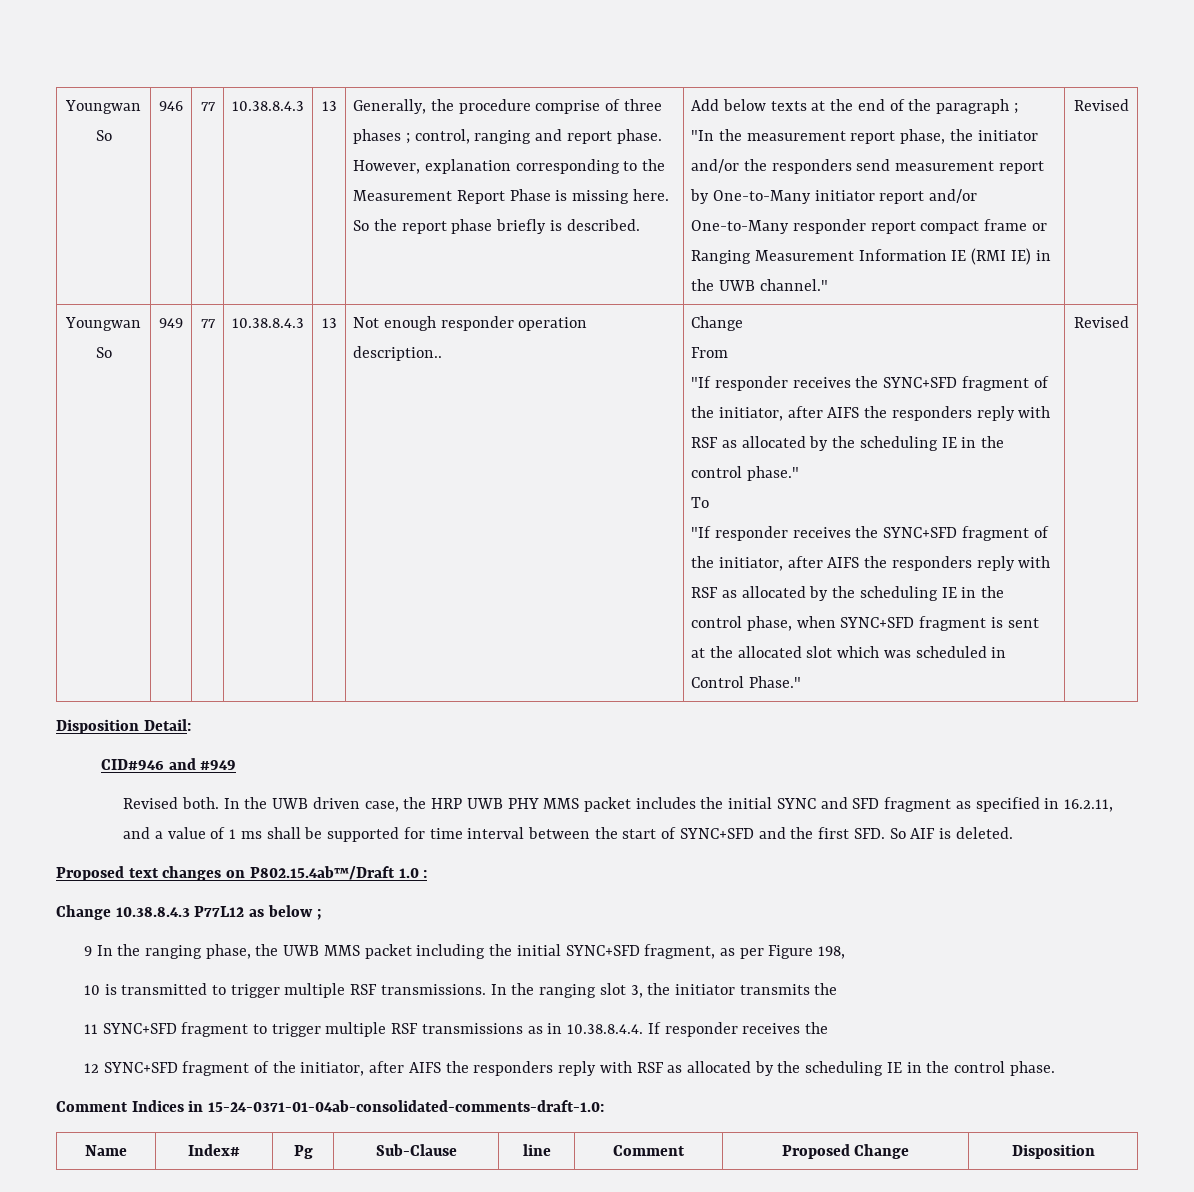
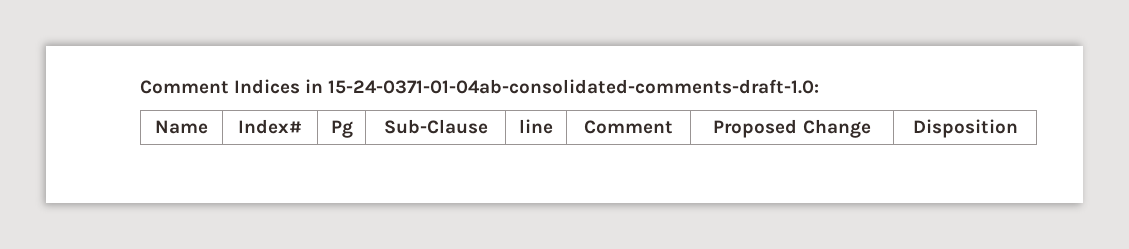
- Youngwan So | 946 | 77 | 10.38.8.4.3 | 13 | Generally, the procedure comprise of three phases ; control, ranging and report phase. However, explanation corresponding to the Measurement Report Phase is missing here. So the report phase briefly is described. | Add below texts at the end of the paragraph ;
- "In the measurement report phase, the initiator and/or the responders send measurement report by One-to-Many initiator report and/or One-to-Many responder report compact frame or Ranging Measurement Information IE (RMI IE) in the UWB channel." | Revised
- Youngwan So | 949 | 77 | 10.38.8.4.3 | 13 | Not enough responder operation description.. | Change
- From
- "If responder receives the SYNC+SFD fragment of the initiator, after AIFS the responders reply with RSF as allocated by the scheduling IE in the control phase."
- To
- "If responder receives the SYNC+SFD fragment of the initiator, after AIFS the responders reply with RSF as allocated by the scheduling IE in the control phase, when SYNC+SFD fragment is sent at the allocated slot which was scheduled in Control Phase." | Revised
- Disposition Detail:
- CID#946 and #949
- Revised both. In the UWB driven case, the HRP UWB PHY MMS packet includes the initial SYNC and SFD fragment as specified in 16.2.11, and a value of 1 ms shall be supported for time interval between the start of SYNC+SFD and the first SFD. So AIF is deleted.
- Proposed text changes on P802.15.4ab™/Draft 1.0 :
- Change 10.38.8.4.3 P77L12 as below ;
- 9 In the ranging phase, the UWB MMS packet including the initial SYNC+SFD fragment, as per Figure 198,
- 10 is transmitted to trigger multiple RSF transmissions. In the ranging slot 3, the initiator transmits the
- 11 SYNC+SFD fragment to trigger multiple RSF transmissions as in 10.38.8.4.4. If responder receives the
- 12 SYNC+SFD fragment of the initiator, after AIFS the responders reply with RSF as allocated by the scheduling IE in the control phase.

